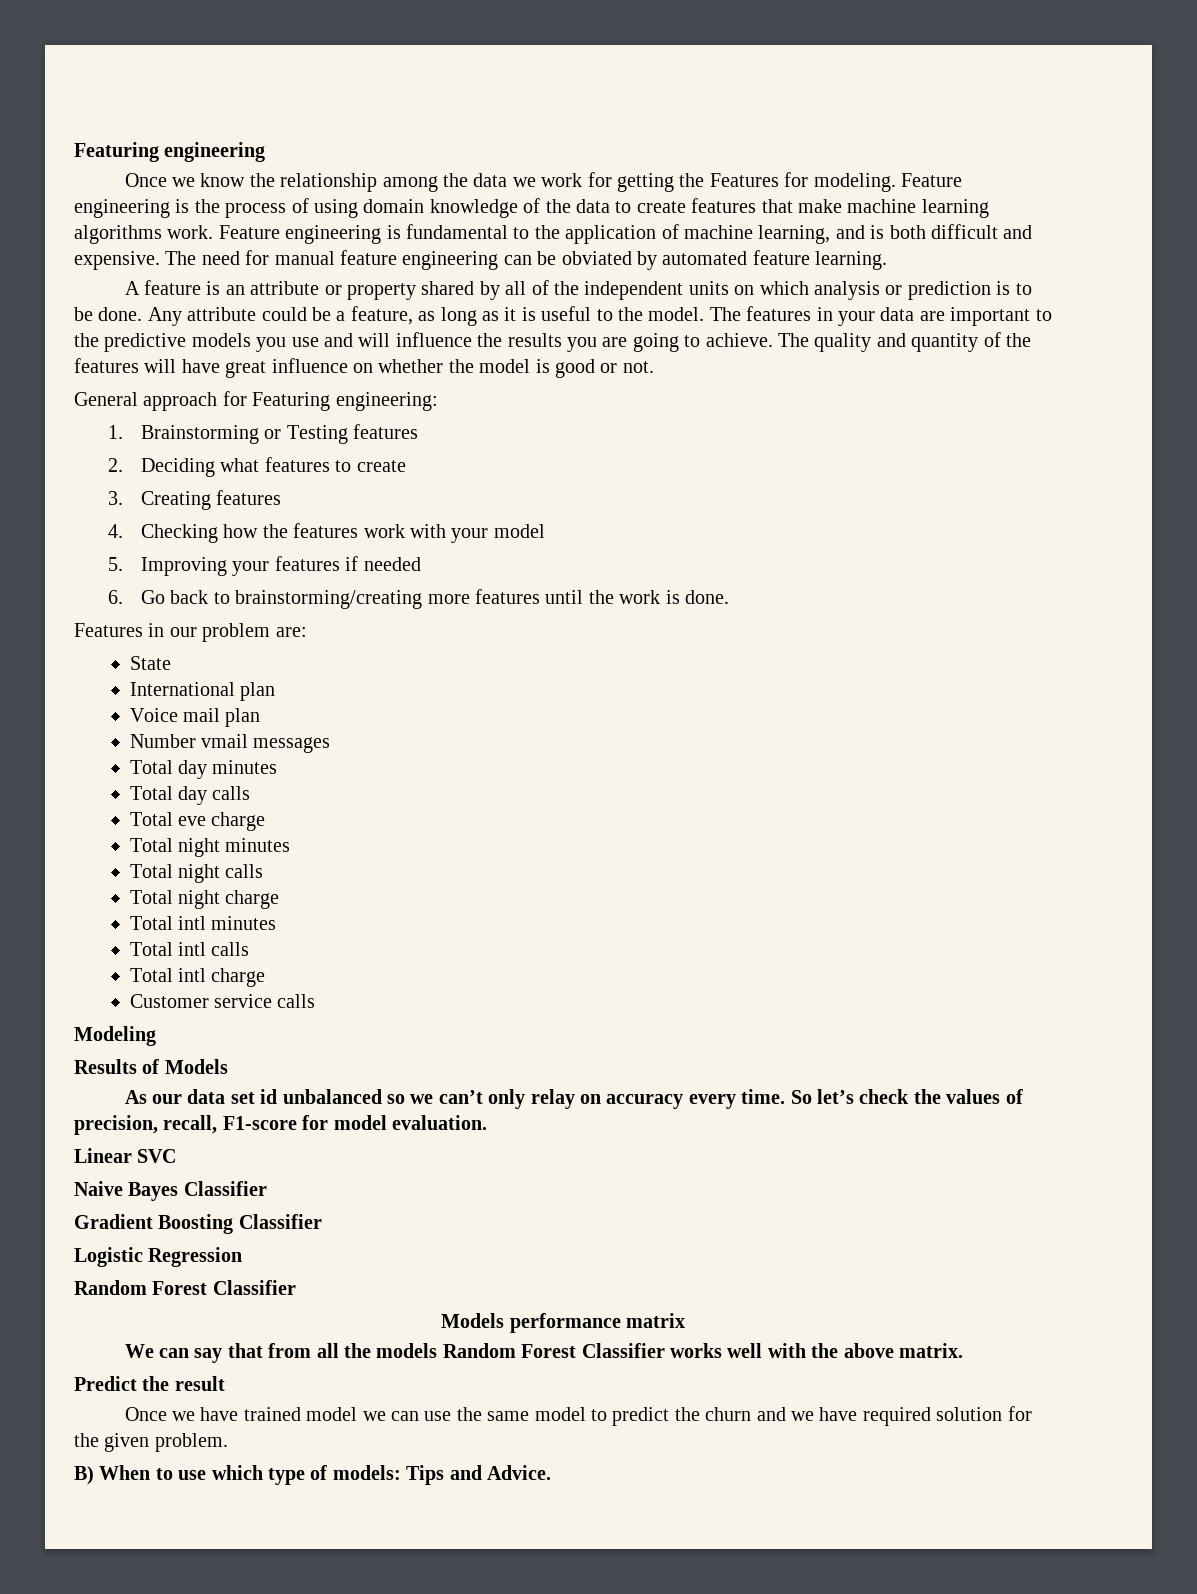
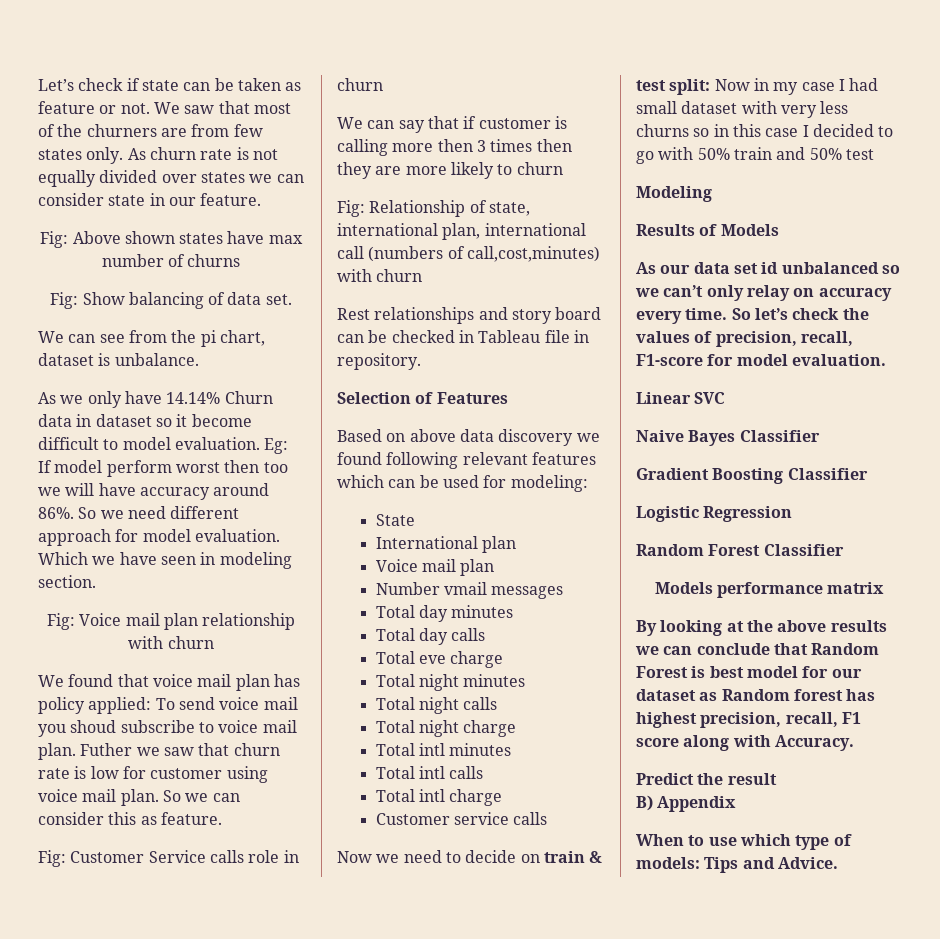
- Featuring engineering
- Once we know the relationship among the data we work for getting the Features for modeling. Feature engineering is the process of using domain knowledge of the data to create features that make machine learning algorithms work. Feature engineering is fundamental to the application of machine learning, and is both difficult and expensive. The need for manual feature engineering can be obviated by automated feature learning.
- A feature is an attribute or property shared by all of the independent units on which analysis or prediction is to be done. Any attribute could be a feature, as long as it is useful to the model. The features in your data are important to the predictive models you use and will influence the results you are going to achieve. The quality and quantity of the features will have great influence on whether the model is good or not.
- General approach for Featuring engineering:
- 1. Brainstorming or Testing features
- 2. Deciding what features to create
- 3. Creating features
- 4. Checking how the features work with your model
- 5. Improving your features if needed
- 6. Go back to brainstorming/creating more features until the work is done.
- Features in our problem are:
+ Let’s check if state can be taken as feature or not. We saw that most of the churners are from few states only. As churn rate is not equally divided over states we can consider state in our feature.
+ Fig: Above shown states have max number of churns
+ Fig: Show balancing of data set.
+ We can see from the pi chart, dataset is unbalance.
+ As we only have 14.14% Churn data in dataset so it become difficult to model evaluation. Eg: If model perform worst then too we will have accuracy around 86%. So we need different approach for model evaluation. Which we have seen in modeling section.
+ Fig: Voice mail plan relationship with churn
+ We found that voice mail plan has policy applied: To send voice mail you shoud subscribe to voice mail plan. Futher we saw that churn rate is low for customer using voice mail plan. So we can consider this as feature.
+ Fig: Customer Service calls role in churn
+ We can say that if customer is calling more then 3 times then they are more likely to churn
+ Fig: Relationship of state, international plan, international call (numbers of call,cost,minutes) with churn
+ Rest relationships and story board can be checked in Tableau file in repository.
+ Selection of Features
+ Based on above data discovery we found following relevant features which can be used for modeling:
+ Now we need to decide on train & test split: Now in my case I had small dataset with very less churns so in this case I decided to go with 50% train and 50% test
- We can say that from all the models Random Forest Classifier works well with the above matrix.
+ By looking at the above results we can conclude that Random Forest is best model for our dataset as Random forest has highest precision, recall, F1 score along with Accuracy.
  Predict the result
- Once we have trained model we can use the same model to predict the churn and we have required solution for the given problem.
- B) When to use which type of models: Tips and Advice.
+ B) Appendix
+ When to use which type of models: Tips and Advice.

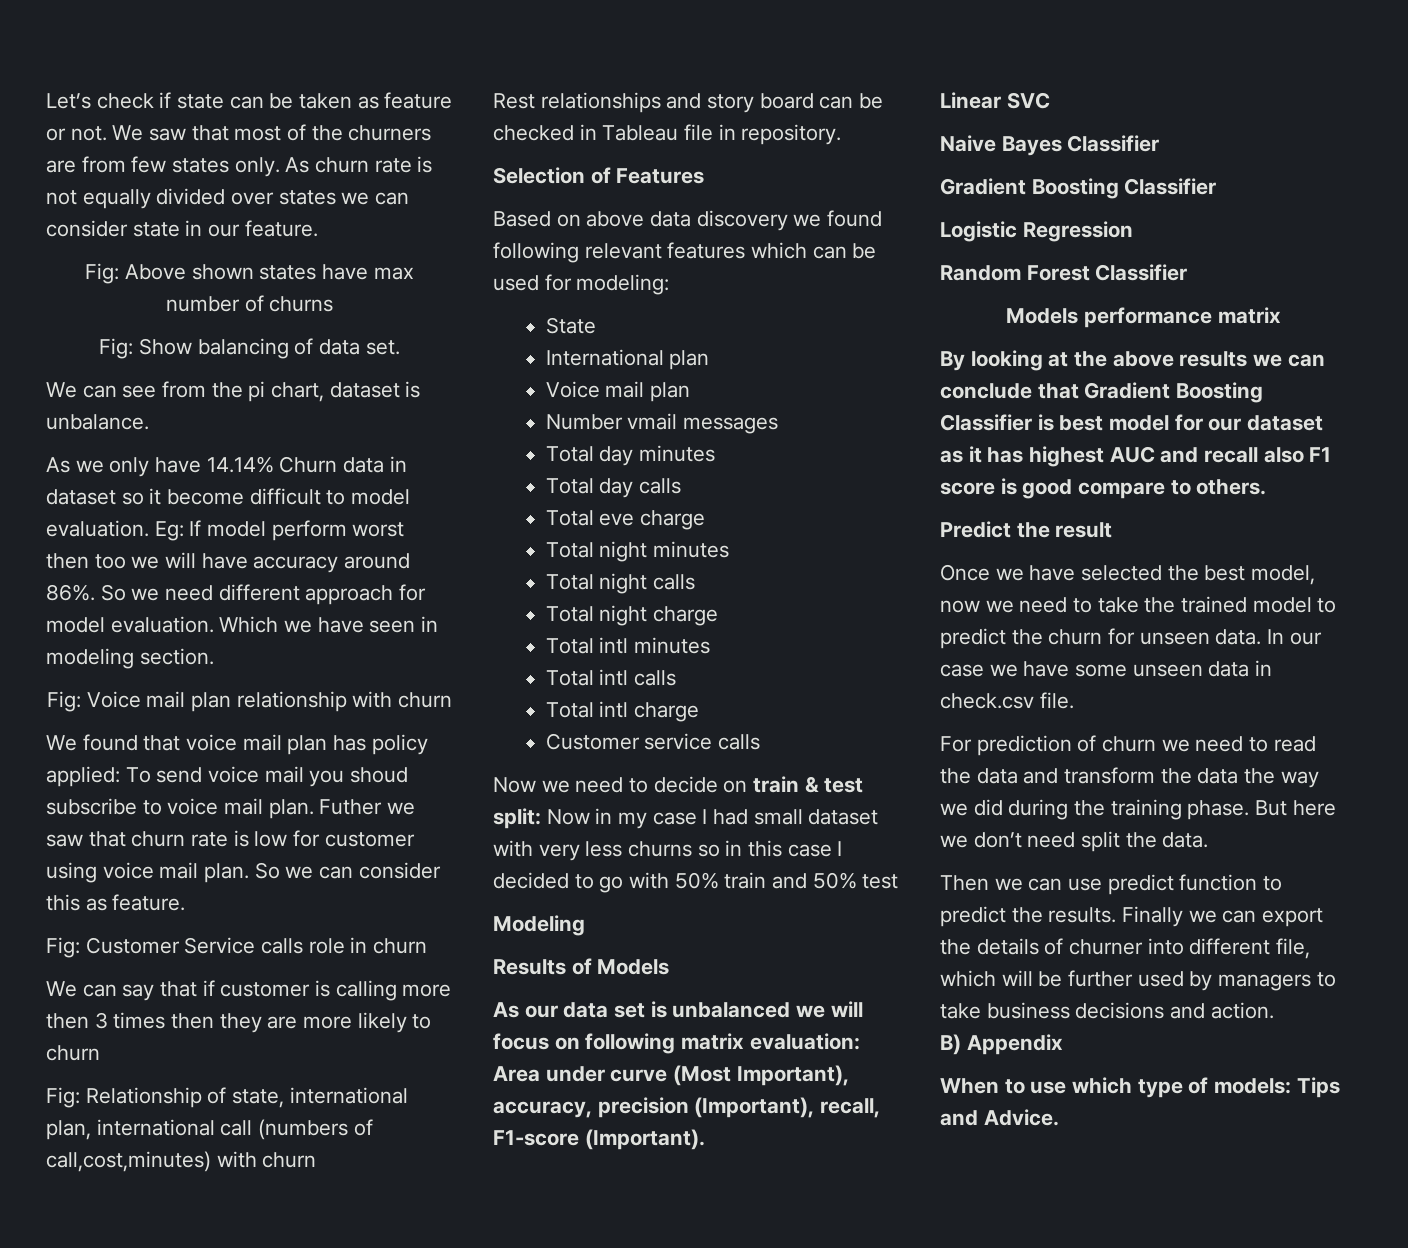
- As our data set id unbalanced so we can’t only relay on accuracy every time. So let’s check the values of precision, recall, F1-score for model evaluation.
+ As our data set is unbalanced we will focus on following matrix evaluation: Area under curve (Most Important), accuracy, precision (Important), recall, F1-score (Important).
- By looking at the above results we can conclude that Random Forest is best model for our dataset as Random forest has highest precision, recall, F1 score along with Accuracy.
+ By looking at the above results we can conclude that Gradient Boosting Classifier is best model for our dataset as it has highest AUC and recall also F1 score is good compare to others.
  Predict the result
+ Once we have selected the best model, now we need to take the trained model to predict the churn for unseen data. In our case we have some unseen data in check.csv file.
+ For prediction of churn we need to read the data and transform the data the way we did during the training phase. But here we don’t need split the data.
+ Then we can use predict function to predict the results. Finally we can export the details of churner into different file, which will be further used by managers to take business decisions and action.

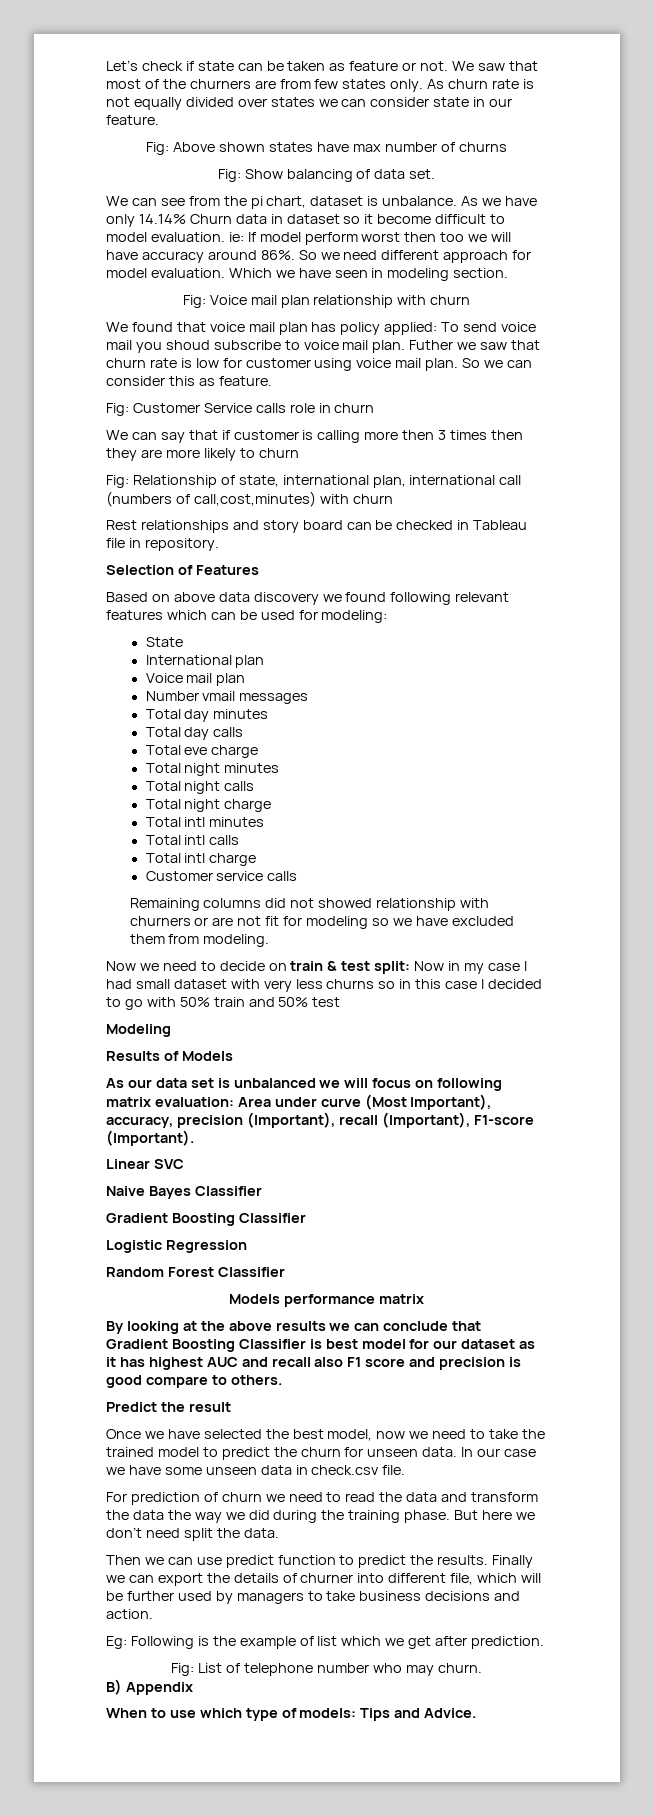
- We can see from the pi chart, dataset is unbalance.
- As we only have 14.14% Churn data in dataset so it become difficult to model evaluation. Eg: If model perform worst then too we will have accuracy around 86%.
+ We can see from the pi chart, dataset is unbalance. As we have only 14.14% Churn data in dataset so it become difficult to model evaluation. ie: If model perform worst then too we will have accuracy around 86%.
+ Remaining columns did not showed relationship with churners or are not fit for modeling so we have excluded them from modeling.
- As our data set is unbalanced we will focus on following matrix evaluation: Area under curve (Most Important), accuracy, precision (Important), recall, F1-score (Important).
+ As our data set is unbalanced we will focus on following matrix evaluation: Area under curve (Most Important), accuracy, precision (Important), recall (Important), F1-score (Important).
- By looking at the above results we can conclude that Gradient Boosting Classifier is best model for our dataset as it has highest AUC and recall also F1 score is good compare to others.
+ By looking at the above results we can conclude that Gradient Boosting Classifier is best model for our dataset as it has highest AUC and recall also F1 score and precision is good compare to others.
+ Eg: Following is the example of list which we get after prediction.
+ Fig: List of telephone number who may churn.

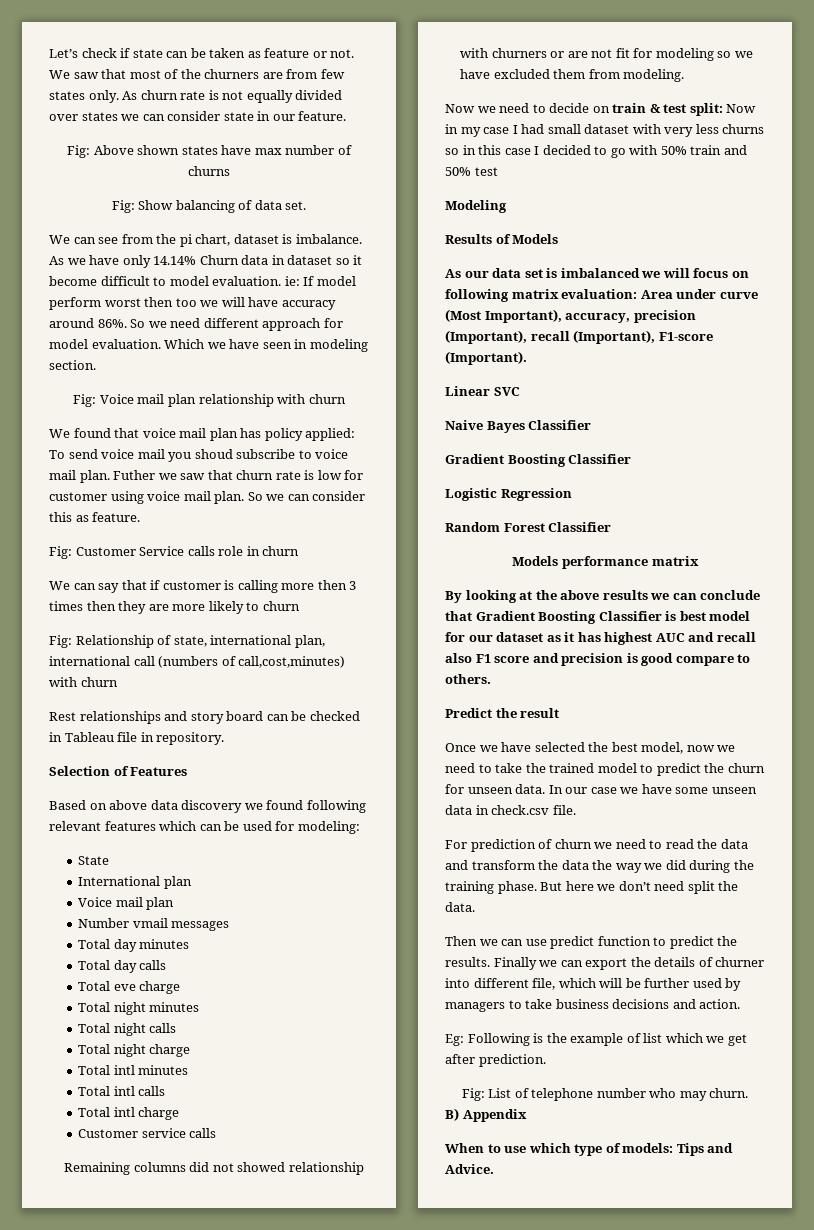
- We can see from the pi chart, dataset is unbalance.
+ We can see from the pi chart, dataset is imbalance.
- As our data set is unbalanced we will focus on following matrix evaluation: Area under curve (Most Important), accuracy, precision (Important), recall (Important), F1-score (Important).
+ As our data set is imbalanced we will focus on following matrix evaluation: Area under curve (Most Important), accuracy, precision (Important), recall (Important), F1-score (Important).

